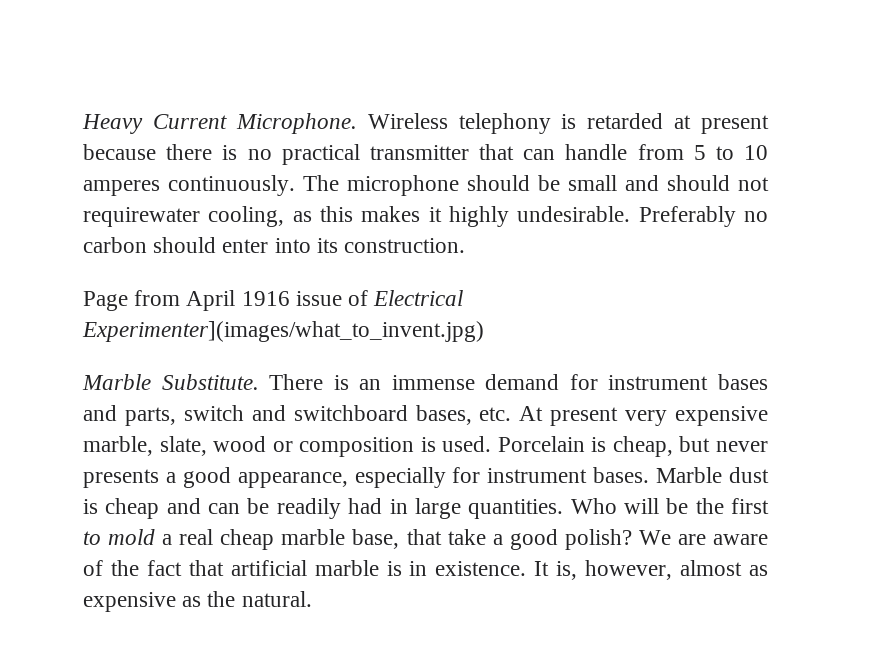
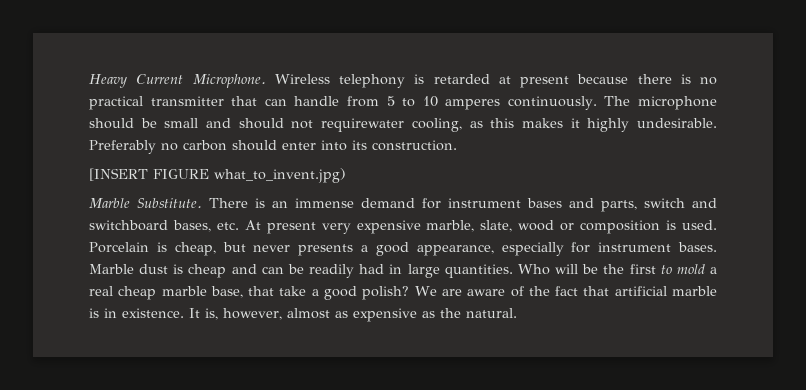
- Page from April 1916 issue of Electrical Experimenter](images/what_to_invent.jpg)
+ [INSERT FIGURE what_to_invent.jpg)

